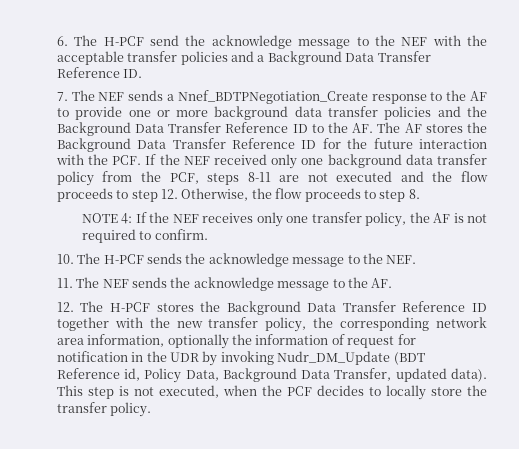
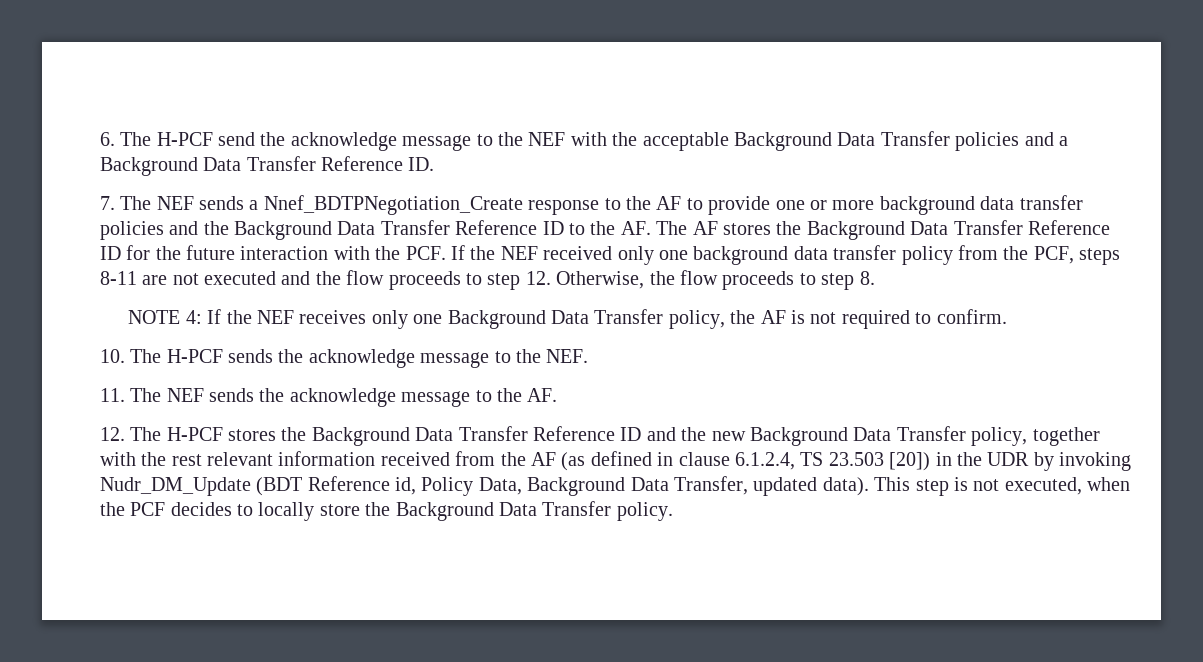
- 6. The H-PCF send the acknowledge message to the NEF with the acceptable transfer policies and a Background Data Transfer Reference ID.
+ 6. The H-PCF send the acknowledge message to the NEF with the acceptable Background Data Transfer policies and a Background Data Transfer Reference ID.
- NOTE 4: If the NEF receives only one transfer policy, the AF is not required to confirm.
+ NOTE 4: If the NEF receives only one Background Data Transfer policy, the AF is not required to confirm.
- 12. The H-PCF stores the Background Data Transfer Reference ID together with the new transfer policy, the corresponding network area information, optionally the information of request for notification in the UDR by invoking Nudr_DM_Update (BDT Reference id, Policy Data, Background Data Transfer, updated data).
+ 12. The H-PCF stores the Background Data Transfer Reference ID and the new Background Data Transfer policy, together with the rest relevant information received from the AF (as defined in clause 6.1.2.4, TS 23.503 [20]) in the UDR by invoking Nudr_DM_Update (BDT Reference id, Policy Data, Background Data Transfer, updated data).
- This step is not executed, when the PCF decides to locally store the transfer policy.
+ This step is not executed, when the PCF decides to locally store the Background Data Transfer policy.

